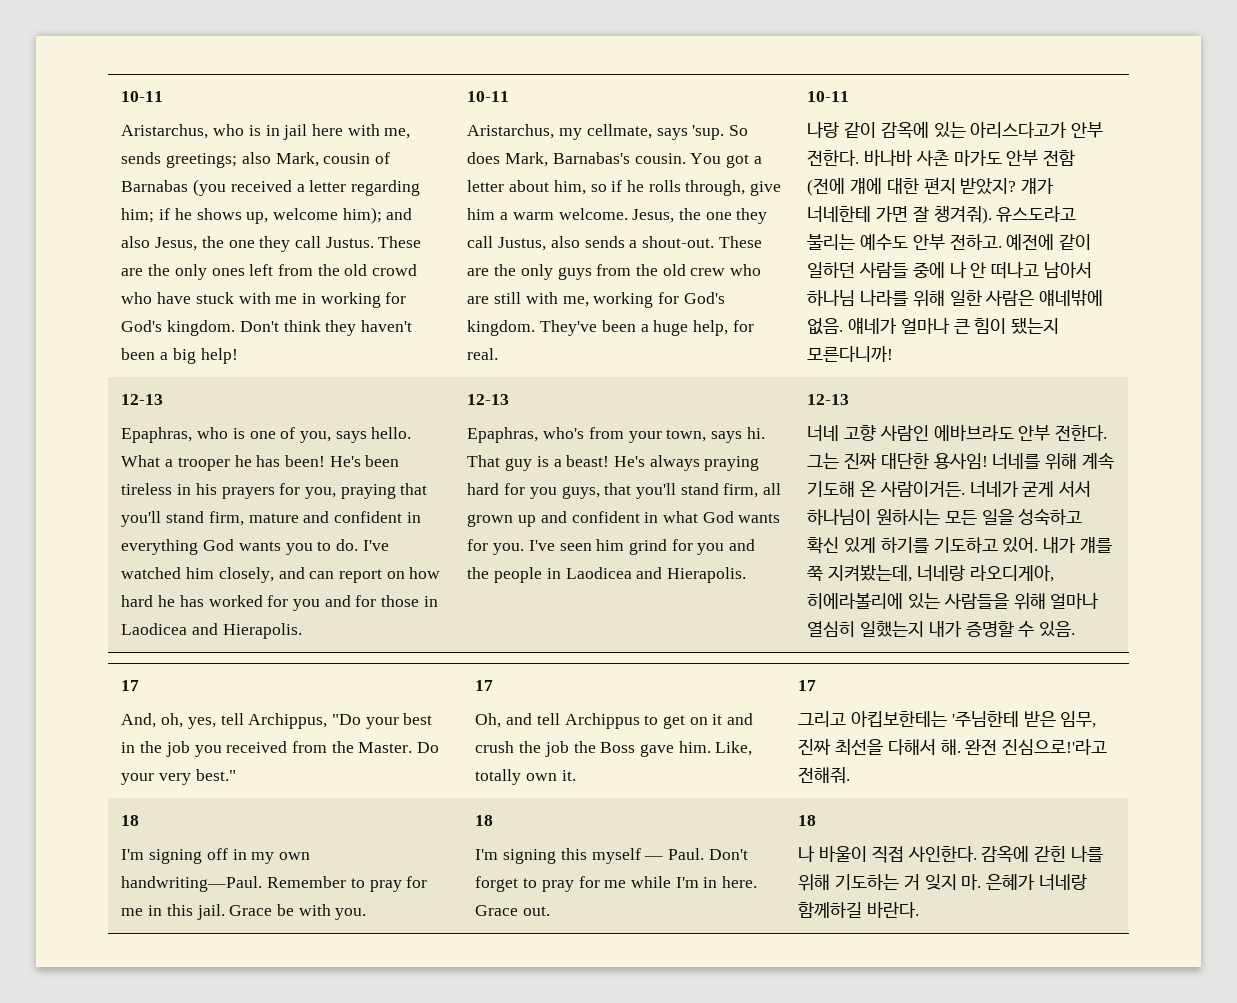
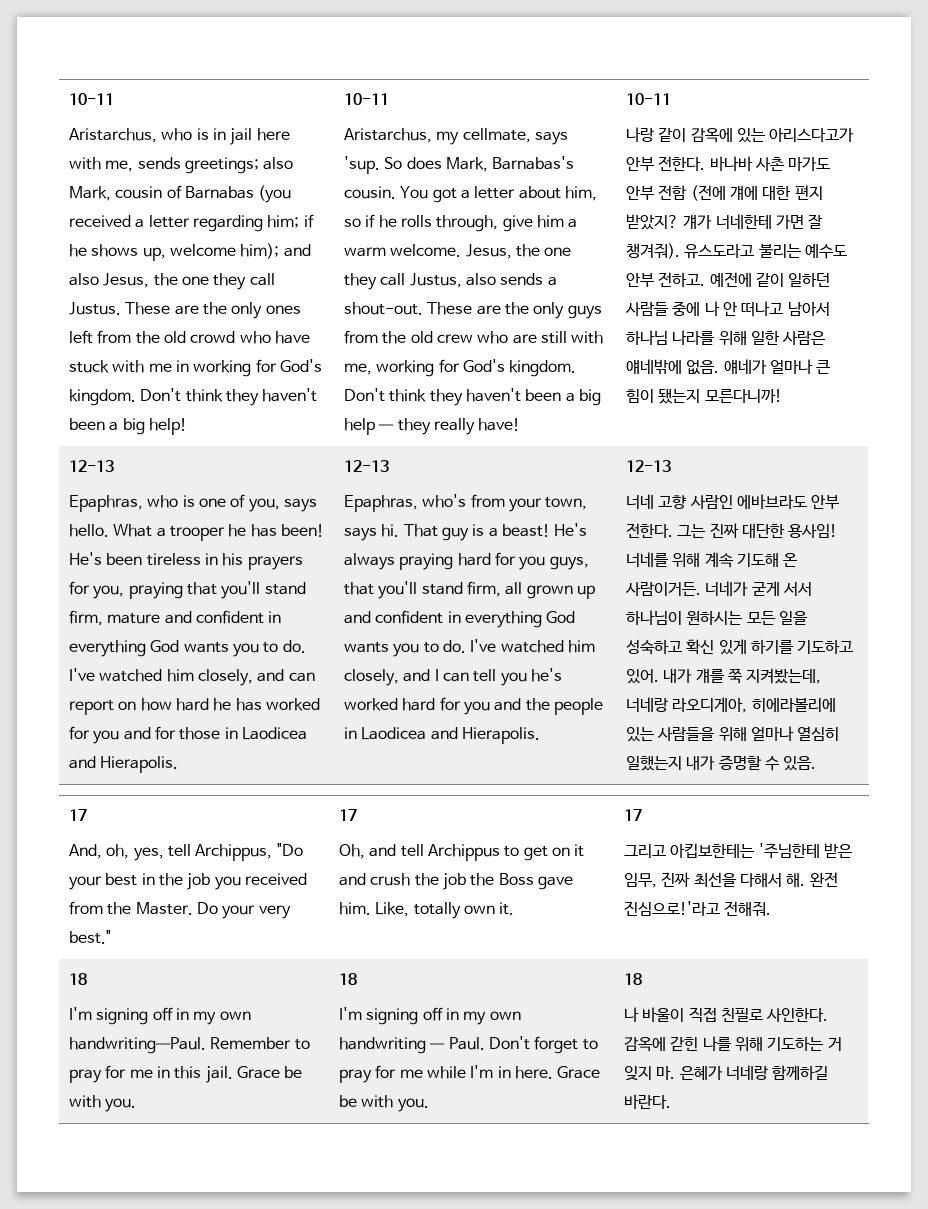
- They've been a huge help, for real.
+ Don't think they haven't been a big help — they really have!
- He's always praying hard for you guys, that you'll stand firm, all grown up and confident in what God wants for you. I've seen him grind for you and the people in Laodicea and Hierapolis.
+ He's always praying hard for you guys, that you'll stand firm, all grown up and confident in everything God wants you to do. I've watched him closely, and I can tell you he's worked hard for you and the people in Laodicea and Hierapolis.
- I'm signing this myself — Paul.
+ I'm signing off in my own handwriting — Paul.
- Don't forget to pray for me while I'm in here. Grace out.
+ Don't forget to pray for me while I'm in here. Grace be with you.
- 나 바울이 직접 사인한다.
+ 나 바울이 직접 친필로 사인한다.

